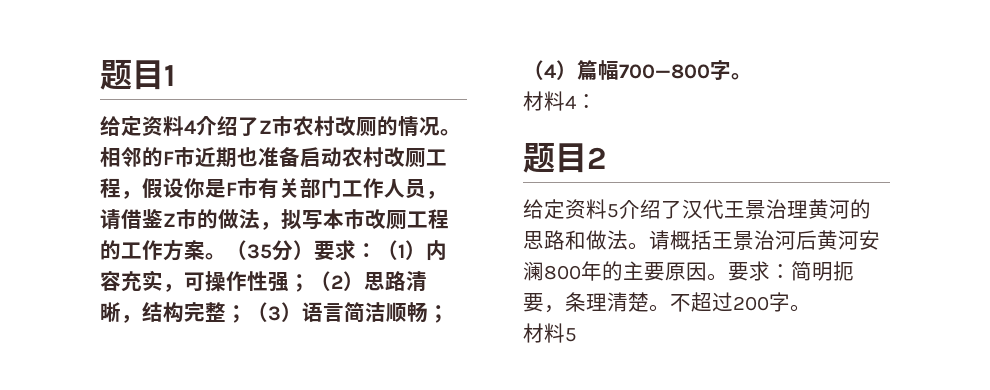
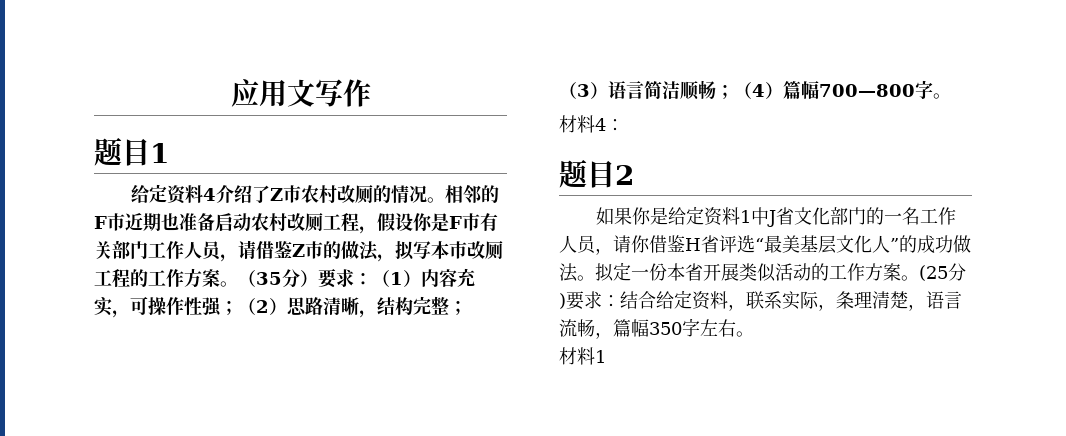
+ 应用文写作
- 给定资料5介绍了汉代王景治理黄河的思路和做法。请概括王景治河后黄河安澜800年的主要原因。要求：简明扼要，条理清楚。不超过200字。
- 材料5
+ 如果你是给定资料1中J省文化部门的一名工作人员，请你借鉴H省评选“最美基层文化人”的成功做法。拟定一份本省开展类似活动的工作方案。(25分)要求：结合给定资料，联系实际，条理清楚，语言流畅，篇幅350字左右。
+ 材料1

